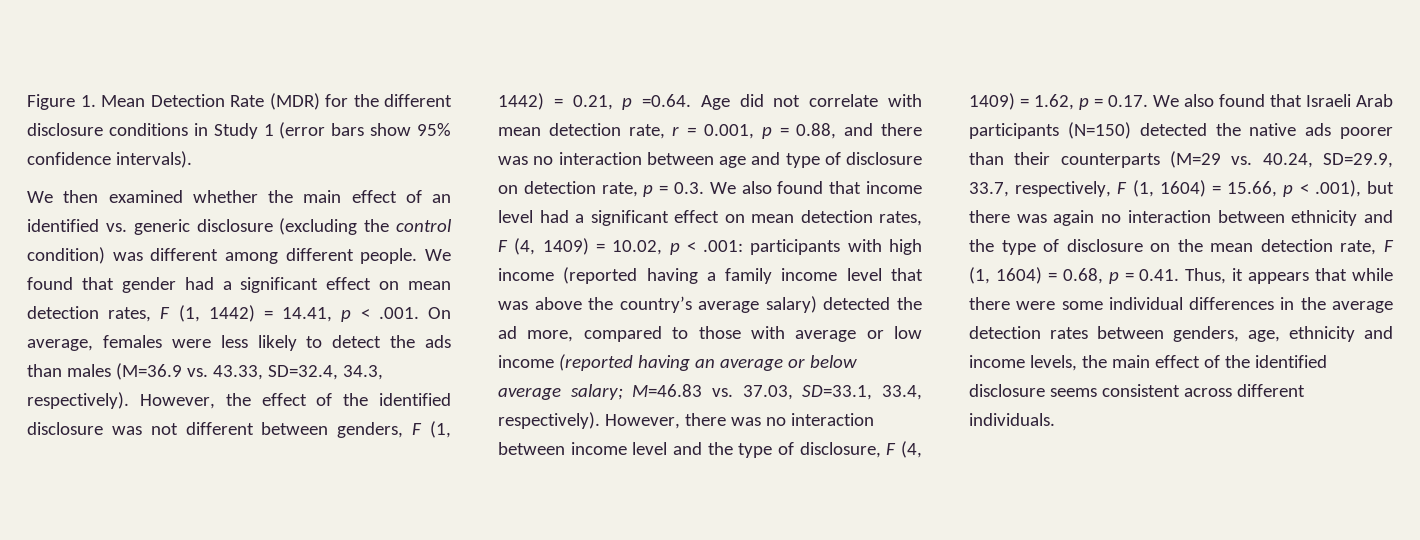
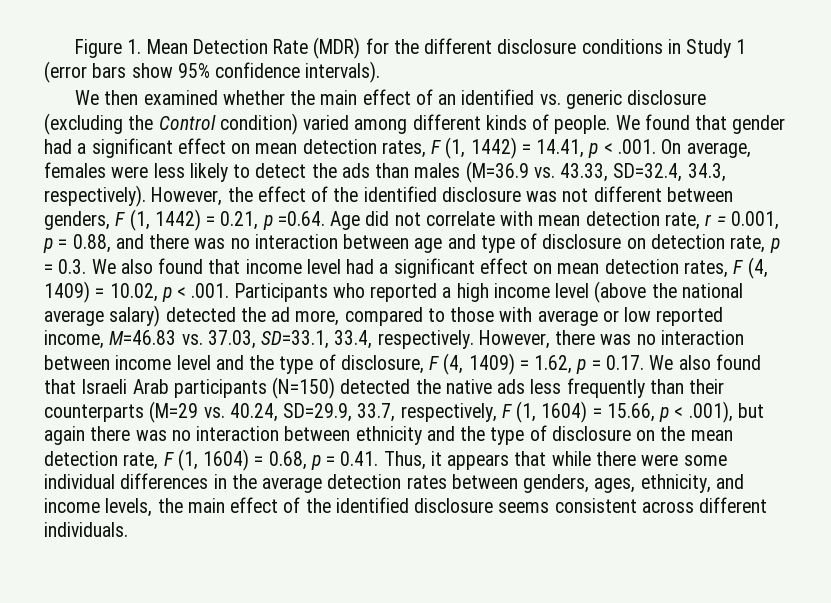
- We then examined whether the main effect of an identified vs. generic disclosure (excluding the control condition) was different among different people.
+ We then examined whether the main effect of an identified vs. generic disclosure (excluding the Control condition) varied among different kinds of people.
- However, the effect of the identified disclosure was not different between genders, F (1, 1442) = 0.21, p =0.64. Age did not correlate with mean detection rate, r = 0.001, p = 0.88, and there was no interaction between age and type of disclosure on detection rate, p = 0.3. We also found that income level had a significant effect on mean detection rates, F (4, 1409) = 10.02, p < .001: participants with high income (reported having a family income level that was above the country’s average salary) detected the ad more, compared to those with average or low income (reported having an average or below average salary; M=46.83 vs. 37.03, SD=33.1, 33.4, respectively).
+ However, the effect of the identified disclosure was not different between genders, F (1, 1442) = 0.21, p =0.64. Age did not correlate with mean detection rate, r = 0.001, p = 0.88, and there was no interaction between age and type of disclosure on detection rate, p = 0.3. We also found that income level had a significant effect on mean detection rates, F (4, 1409) = 10.02, p < .001. Participants who reported a high income level (above the national average salary) detected the ad more, compared to those with average or low reported income, M=46.83 vs. 37.03, SD=33.1, 33.4, respectively.
- However, there was no interaction between income level and the type of disclosure, F (4, 1409) = 1.62, p = 0.17. We also found that Israeli Arab participants (N=150) detected the native ads poorer than their counterparts (M=29 vs. 40.24, SD=29.9, 33.7, respectively, F (1, 1604) = 15.66, p < .001), but there was again no interaction between ethnicity and the type of disclosure on the mean detection rate, F (1, 1604) = 0.68, p = 0.41. Thus, it appears that while there were some individual differences in the average detection rates between genders, age, ethnicity and income levels, the main effect of the identified disclosure seems consistent across different individuals.
+ However, there was no interaction between income level and the type of disclosure, F (4, 1409) = 1.62, p = 0.17. We also found that Israeli Arab participants (N=150) detected the native ads less frequently than their counterparts (M=29 vs. 40.24, SD=29.9, 33.7, respectively, F (1, 1604) = 15.66, p < .001), but again there was no interaction between ethnicity and the type of disclosure on the mean detection rate, F (1, 1604) = 0.68, p = 0.41. Thus, it appears that while there were some individual differences in the average detection rates between genders, ages, ethnicity, and income levels, the main effect of the identified disclosure seems consistent across different individuals.

